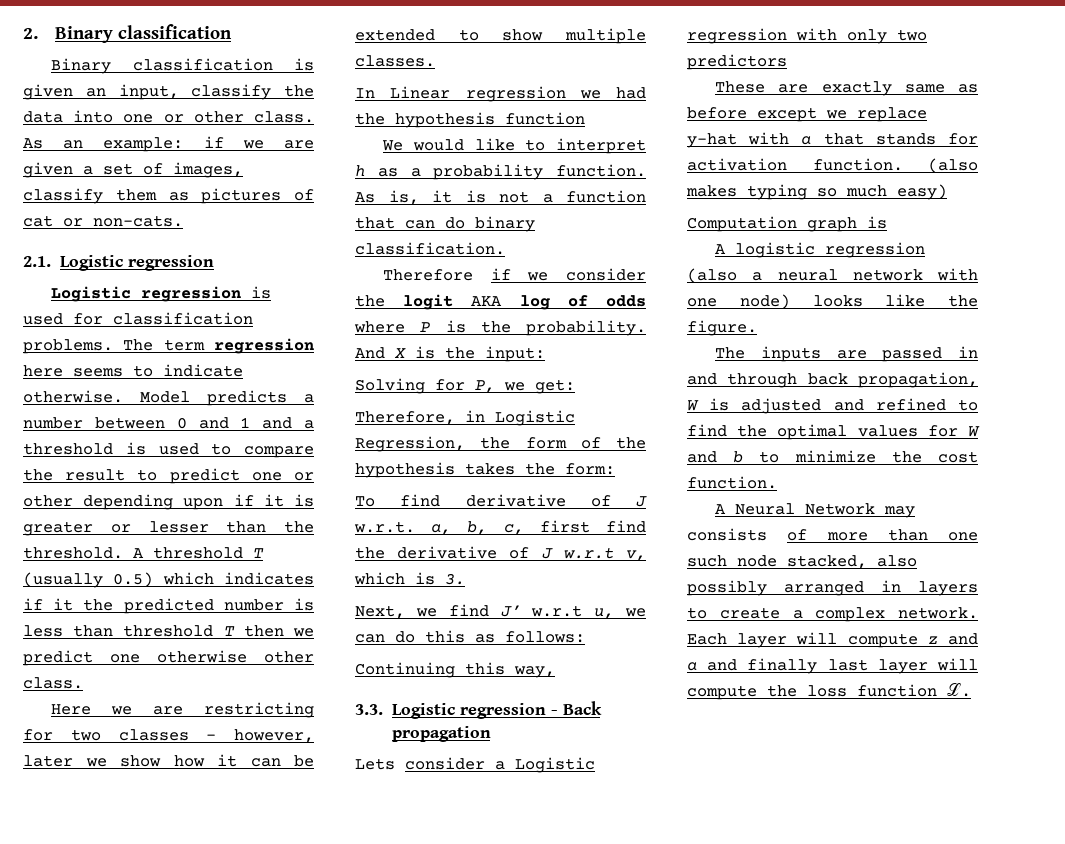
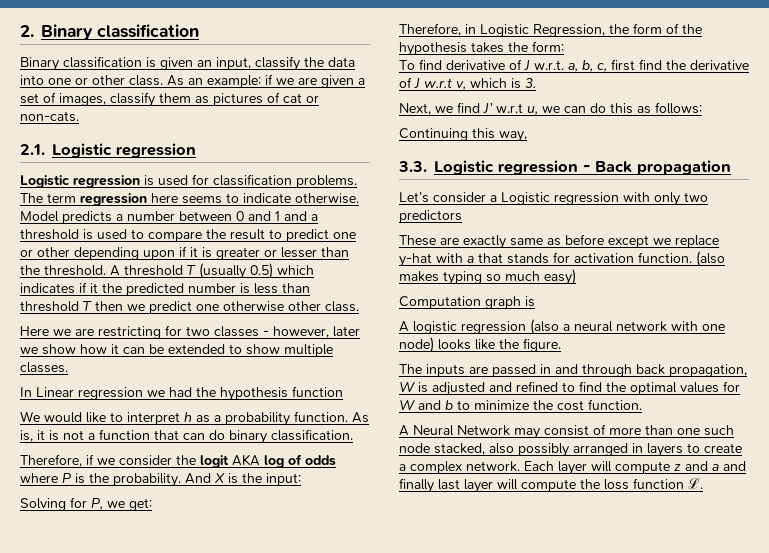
- Therefore if we consider the logit AKA log of odds where P is the probability.
+ Therefore, if we consider the logit AKA log of odds where P is the probability.
- Lets consider a Logistic regression with only two predictors
+ Let’s consider a Logistic regression with only two predictors
- A Neural Network may consists of more than one such node stacked, also possibly arranged in layers to create a complex network.
+ A Neural Network may consist of more than one such node stacked, also possibly arranged in layers to create a complex network.

